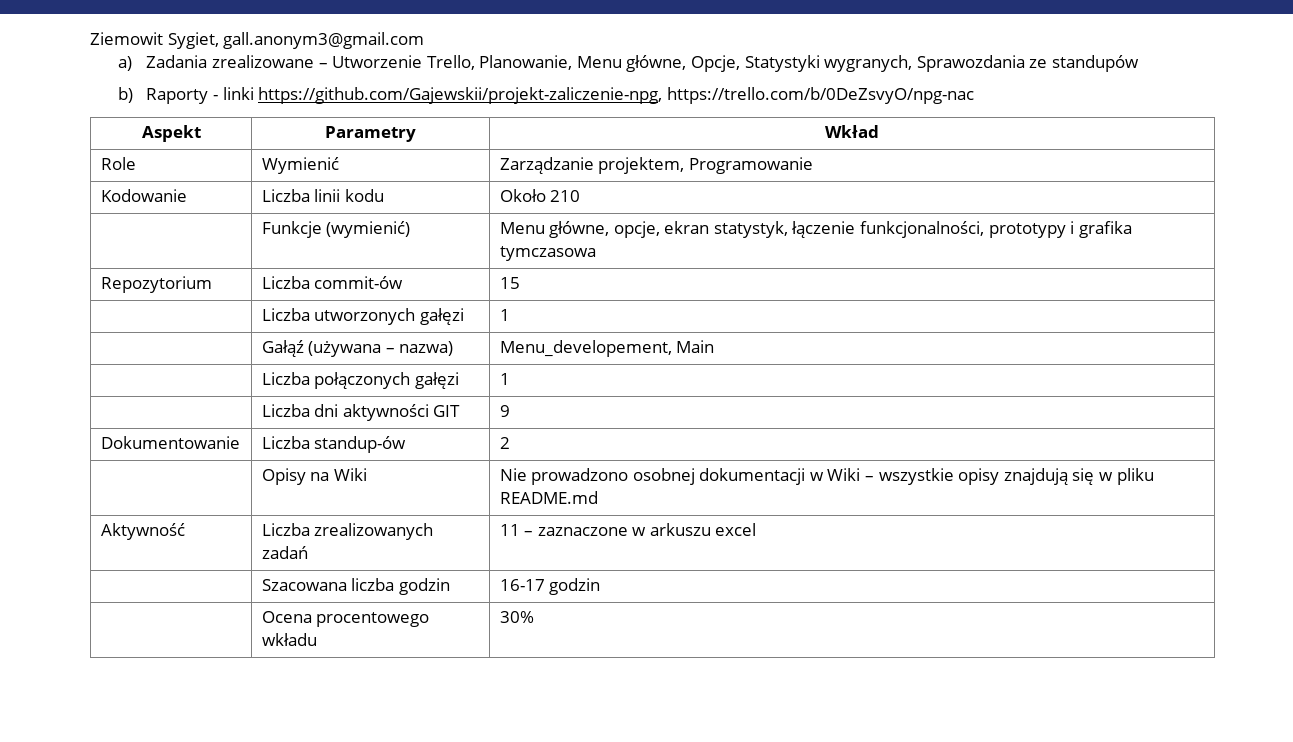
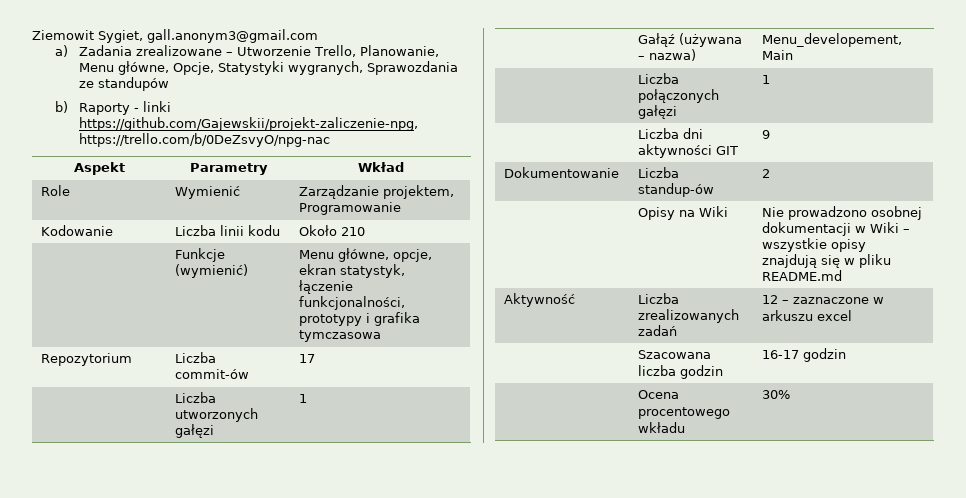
- Repozytorium | Liczba commit-ów | 15
+ Repozytorium | Liczba commit-ów | 17
- Aktywność | Liczba zrealizowanych zadań | 11 – zaznaczone w arkuszu excel
+ Aktywność | Liczba zrealizowanych zadań | 12 – zaznaczone w arkuszu excel

